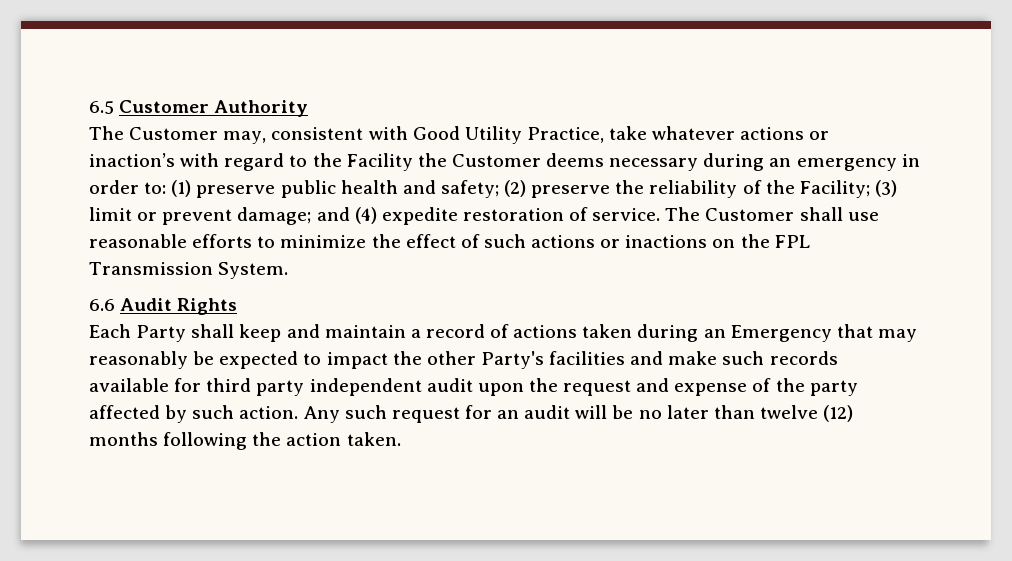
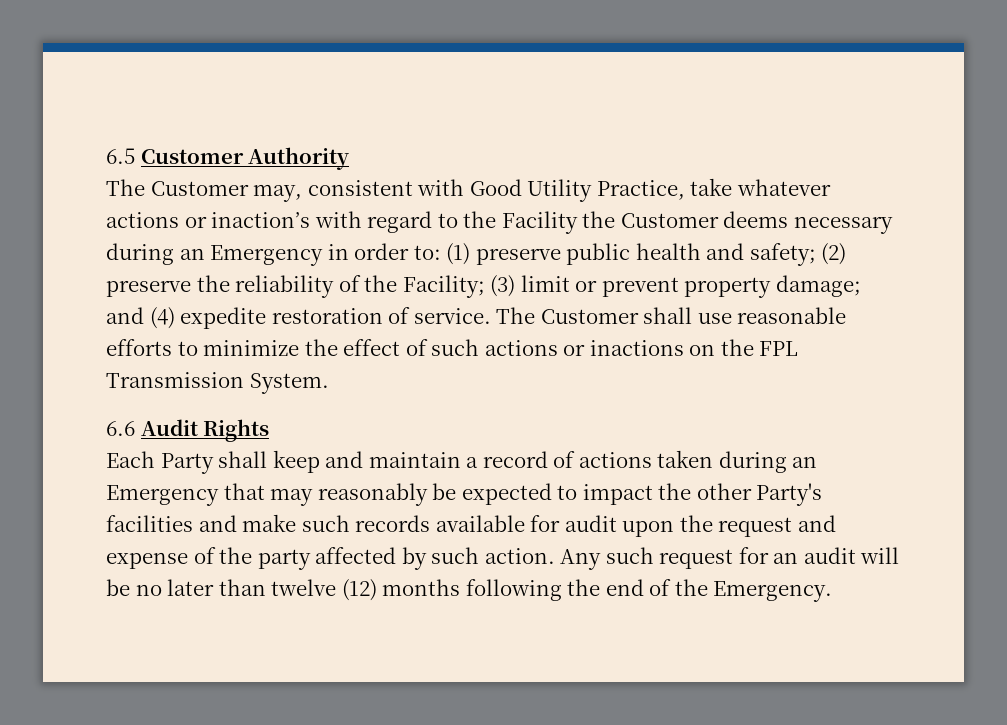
- The Customer may, consistent with Good Utility Practice, take whatever actions or inaction’s with regard to the Facility the Customer deems necessary during an emergency in order to: (1) preserve public health and safety; (2) preserve the reliability of the Facility; (3) limit or prevent damage; and (4) expedite restoration of service.
+ The Customer may, consistent with Good Utility Practice, take whatever actions or inaction’s with regard to the Facility the Customer deems necessary during an Emergency in order to: (1) preserve public health and safety; (2) preserve the reliability of the Facility; (3) limit or prevent property damage; and (4) expedite restoration of service.
- Each Party shall keep and maintain a record of actions taken during an Emergency that may reasonably be expected to impact the other Party's facilities and make such records available for third party independent audit upon the request and expense of the party affected by such action.
+ Each Party shall keep and maintain a record of actions taken during an Emergency that may reasonably be expected to impact the other Party's facilities and make such records available for audit upon the request and expense of the party affected by such action.
- Any such request for an audit will be no later than twelve (12) months following the action taken.
+ Any such request for an audit will be no later than twelve (12) months following the end of the Emergency.

